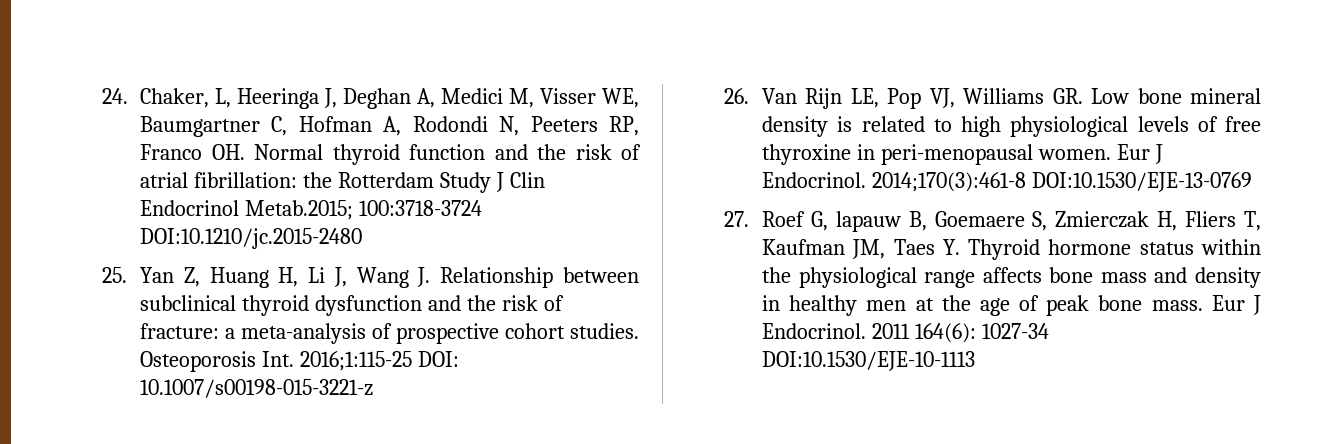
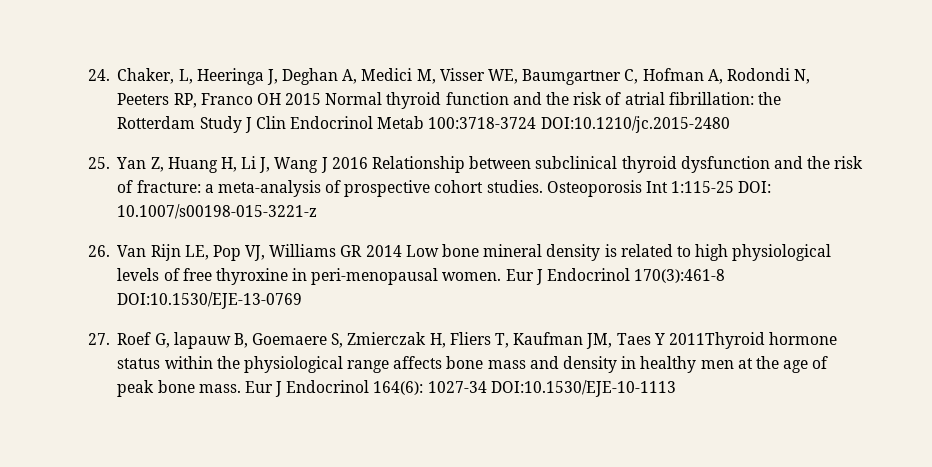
- 24. Chaker, L, Heeringa J, Deghan A, Medici M, Visser WE, Baumgartner C, Hofman A, Rodondi N, Peeters RP, Franco OH. Normal thyroid function and the risk of atrial fibrillation: the Rotterdam Study J Clin Endocrinol Metab.2015; 100:3718-3724 DOI:10.1210/jc.2015-2480
+ 24. Chaker, L, Heeringa J, Deghan A, Medici M, Visser WE, Baumgartner C, Hofman A, Rodondi N, Peeters RP, Franco OH 2015 Normal thyroid function and the risk of atrial fibrillation: the Rotterdam Study J Clin Endocrinol Metab 100:3718-3724 DOI:10.1210/jc.2015-2480
- 25. Yan Z, Huang H, Li J, Wang J. Relationship between subclinical thyroid dysfunction and the risk of fracture: a meta-analysis of prospective cohort studies.
+ 25. Yan Z, Huang H, Li J, Wang J 2016 Relationship between subclinical thyroid dysfunction and the risk of fracture: a meta-analysis of prospective cohort studies.
- Osteoporosis Int. 2016;1:115-25 DOI: 10.1007/s00198-015-3221-z
+ Osteoporosis Int 1:115-25 DOI: 10.1007/s00198-015-3221-z
- 26. Van Rijn LE, Pop VJ, Williams GR. Low bone mineral density is related to high physiological levels of free thyroxine in peri-menopausal women.
+ 26. Van Rijn LE, Pop VJ, Williams GR 2014 Low bone mineral density is related to high physiological levels of free thyroxine in peri-menopausal women.
- Eur J Endocrinol. 2014;170(3):461-8 DOI:10.1530/EJE-13-0769
+ Eur J Endocrinol 170(3):461-8 DOI:10.1530/EJE-13-0769
- 27. Roef G, lapauw B, Goemaere S, Zmierczak H, Fliers T, Kaufman JM, Taes Y. Thyroid hormone status within the physiological range affects bone mass and density in healthy men at the age of peak bone mass.
+ 27. Roef G, lapauw B, Goemaere S, Zmierczak H, Fliers T, Kaufman JM, Taes Y 2011Thyroid hormone status within the physiological range affects bone mass and density in healthy men at the age of peak bone mass.
- Eur J Endocrinol. 2011 164(6): 1027-34 DOI:10.1530/EJE-10-1113
+ Eur J Endocrinol 164(6): 1027-34 DOI:10.1530/EJE-10-1113

